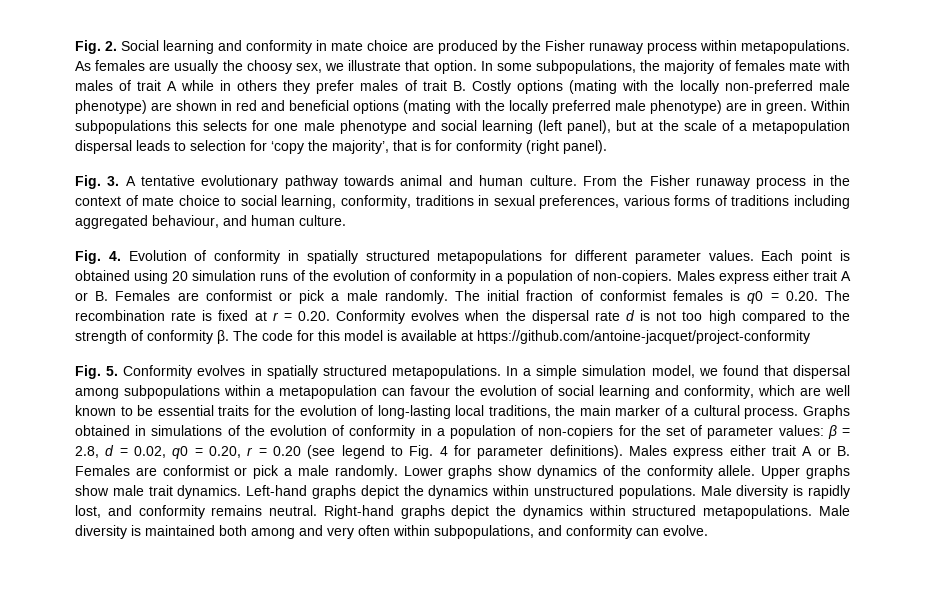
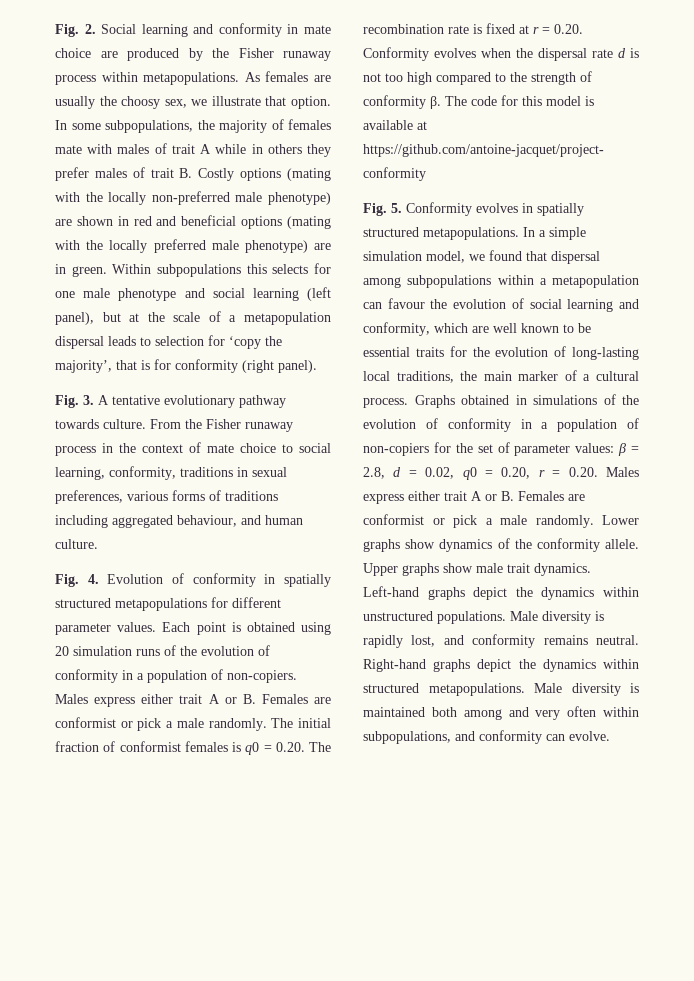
- Fig. 3. A tentative evolutionary pathway towards animal and human culture.
+ Fig. 3. A tentative evolutionary pathway towards culture.
- Graphs obtained in simulations of the evolution of conformity in a population of non-copiers for the set of parameter values: β = 2.8, d = 0.02, q0 = 0.20, r = 0.20 (see legend to Fig. 4 for parameter definitions). Males express either trait A or B. Females are conformist or pick a male randomly.
+ Graphs obtained in simulations of the evolution of conformity in a population of non-copiers for the set of parameter values: β = 2.8, d = 0.02, q0 = 0.20, r = 0.20. Males express either trait A or B. Females are conformist or pick a male randomly.

